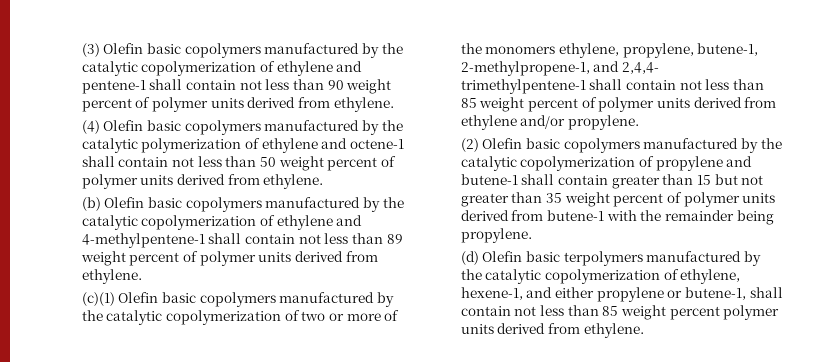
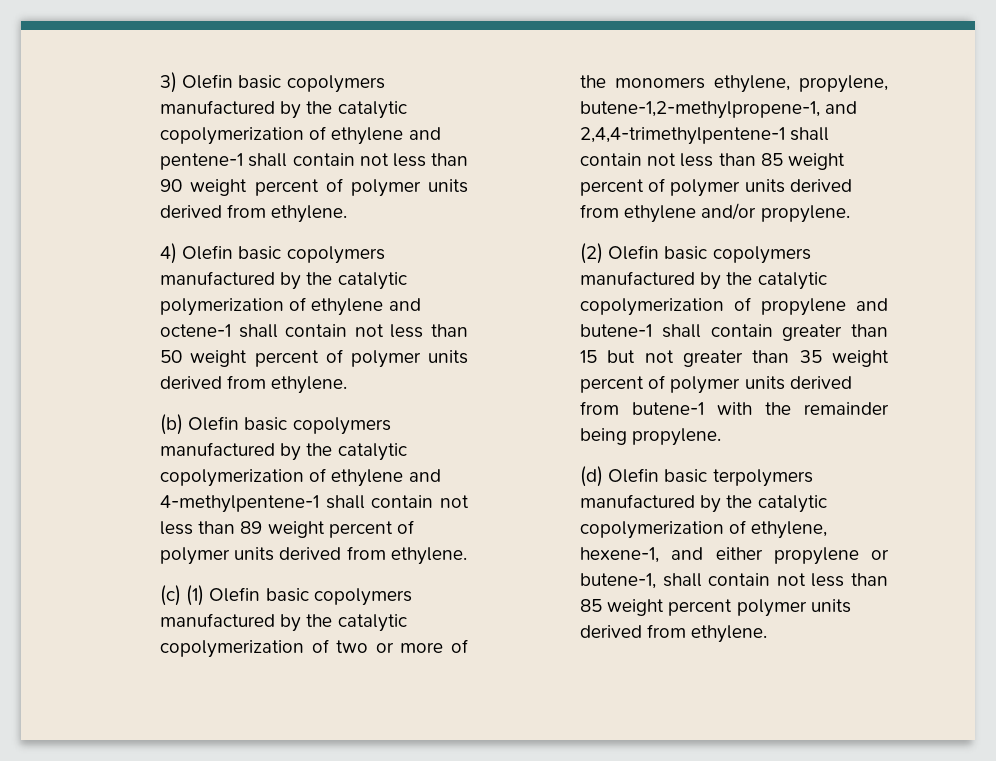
- (3) Olefin basic copolymers manufactured by the catalytic copolymerization of ethylene and pentene-1 shall contain not less than 90 weight percent of polymer units derived from ethylene.
+ 3) Olefin basic copolymers manufactured by the catalytic copolymerization of ethylene and pentene-1 shall contain not less than 90 weight percent of polymer units derived from ethylene.
- (4) Olefin basic copolymers manufactured by the catalytic polymerization of ethylene and octene-1 shall contain not less than 50 weight percent of polymer units derived from ethylene.
+ 4) Olefin basic copolymers manufactured by the catalytic polymerization of ethylene and octene-1 shall contain not less than 50 weight percent of polymer units derived from ethylene.
- (c)(1) Olefin basic copolymers manufactured by the catalytic copolymerization of two or more of the monomers ethylene, propylene, butene-1, 2-methylpropene-1, and 2,4,4- trimethylpentene-1 shall contain not less than 85 weight percent of polymer units derived from ethylene and/or propylene.
+ (c) (1) Olefin basic copolymers manufactured by the catalytic copolymerization of two or more of the monomers ethylene, propylene, butene-1,2-methylpropene-1, and 2,4,4-trimethylpentene-1 shall contain not less than 85 weight percent of polymer units derived from ethylene and/or propylene.

